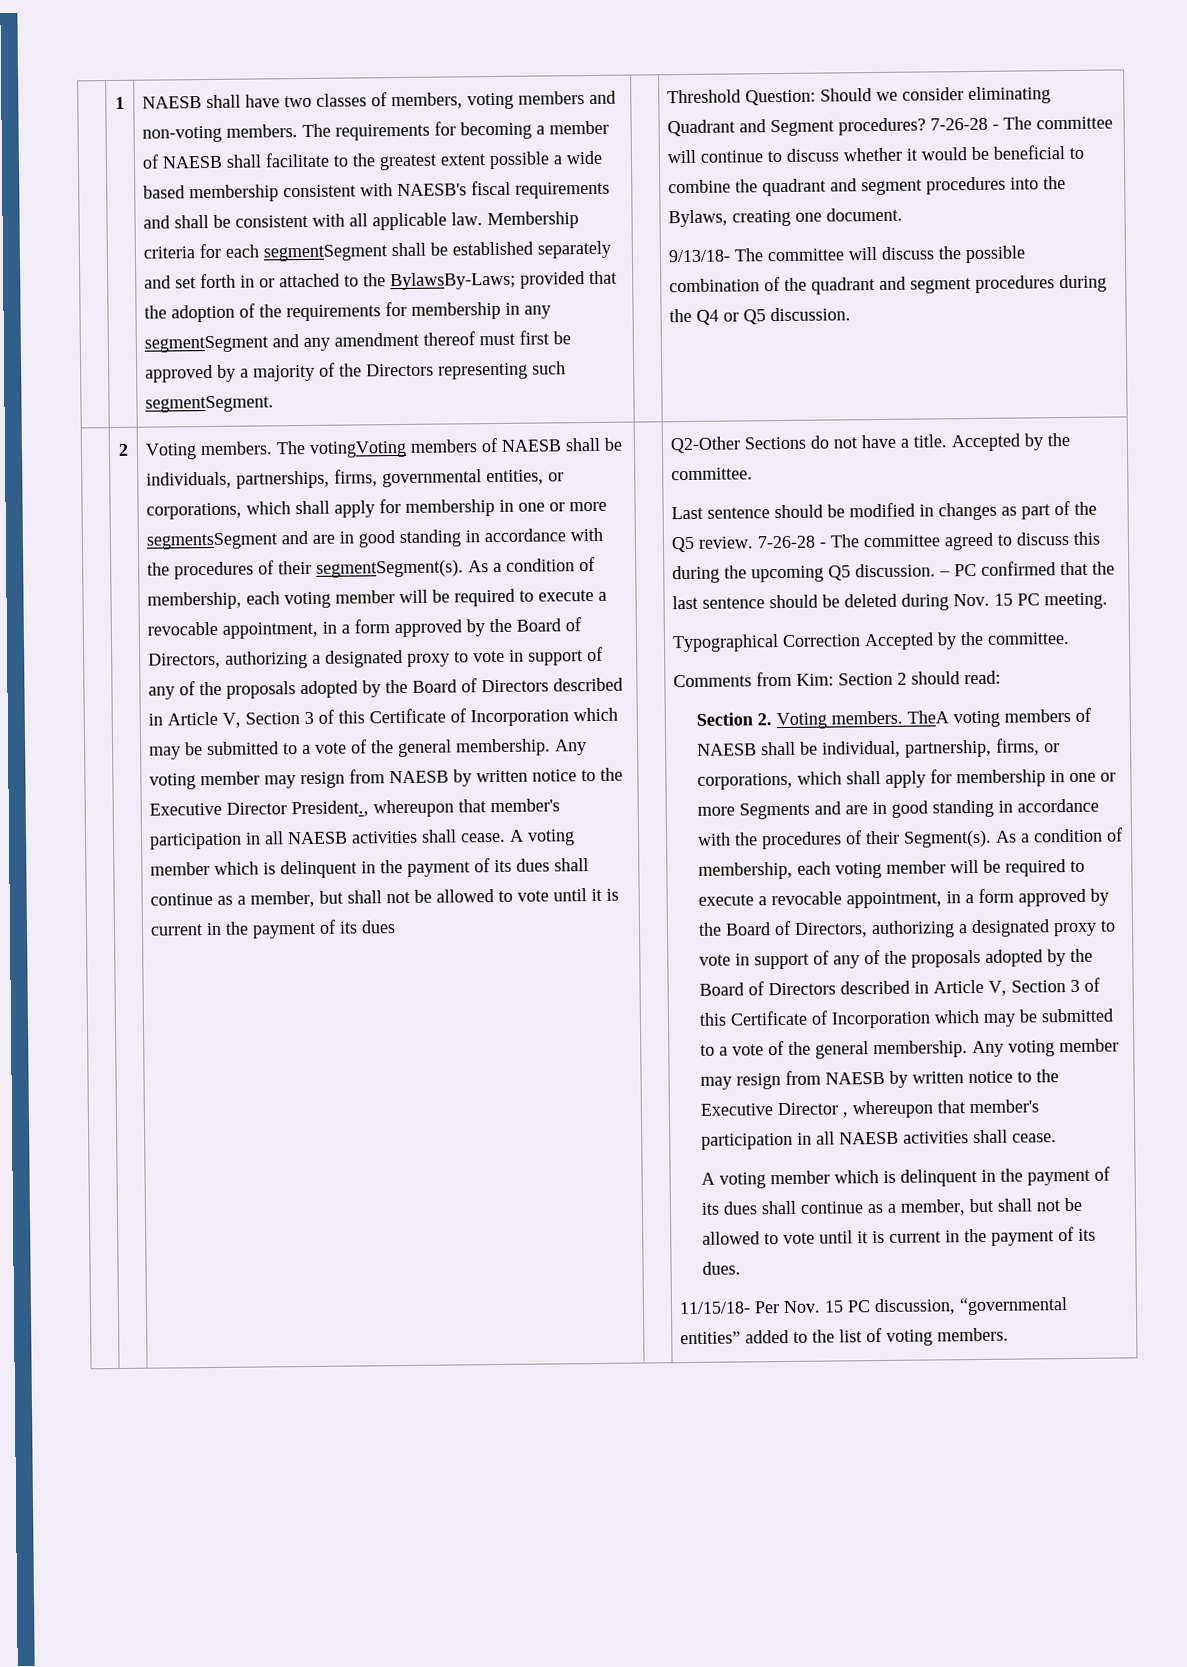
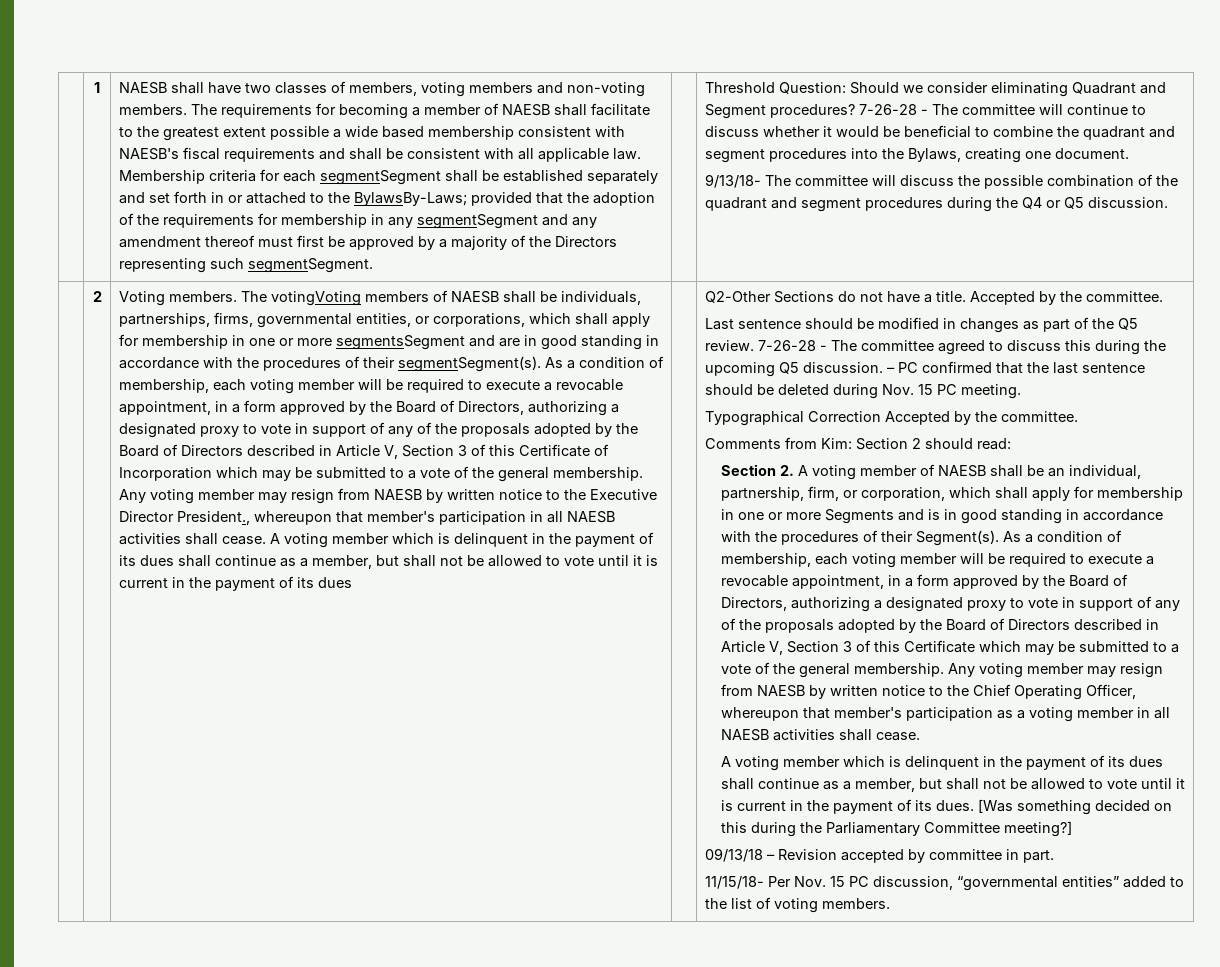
- Section 2. Voting members. TheA voting members of NAESB shall be individual, partnership, firms, or corporations, which shall apply for membership in one or more Segments and are in good standing in accordance with the procedures of their Segment(s). As a condition of membership, each voting member will be required to execute a revocable appointment, in a form approved by the Board of Directors, authorizing a designated proxy to vote in support of any of the proposals adopted by the Board of Directors described in Article V, Section 3 of this Certificate of Incorporation which may be submitted to a vote of the general membership.
+ Section 2. A voting member of NAESB shall be an individual, partnership, firm, or corporation, which shall apply for membership in one or more Segments and is in good standing in accordance with the procedures of their Segment(s). As a condition of membership, each voting member will be required to execute a revocable appointment, in a form approved by the Board of Directors, authorizing a designated proxy to vote in support of any of the proposals adopted by the Board of Directors described in Article V, Section 3 of this Certificate which may be submitted to a vote of the general membership.
- Any voting member may resign from NAESB by written notice to the Executive Director , whereupon that member's participation in all NAESB activities shall cease.
+ Any voting member may resign from NAESB by written notice to the Chief Operating Officer, whereupon that member's participation as a voting member in all NAESB activities shall cease.
+ [Was something decided on this during the Parliamentary Committee meeting?]
+ 09/13/18 – Revision accepted by committee in part.

